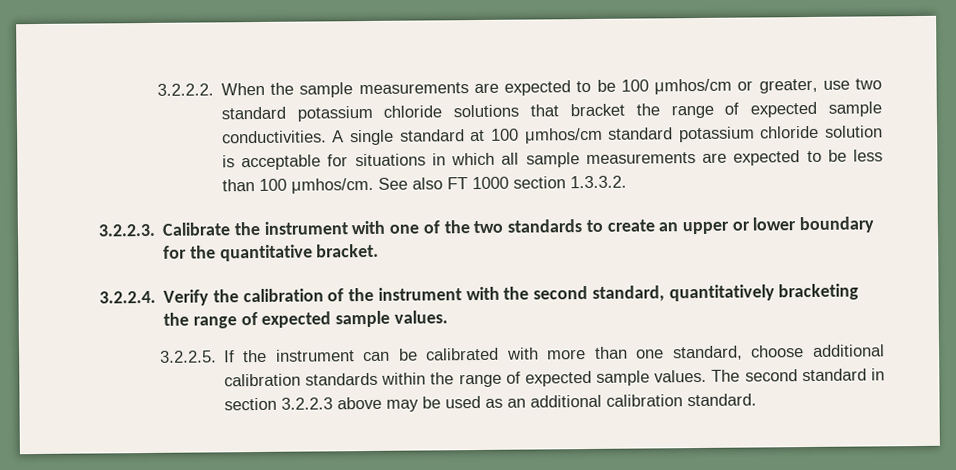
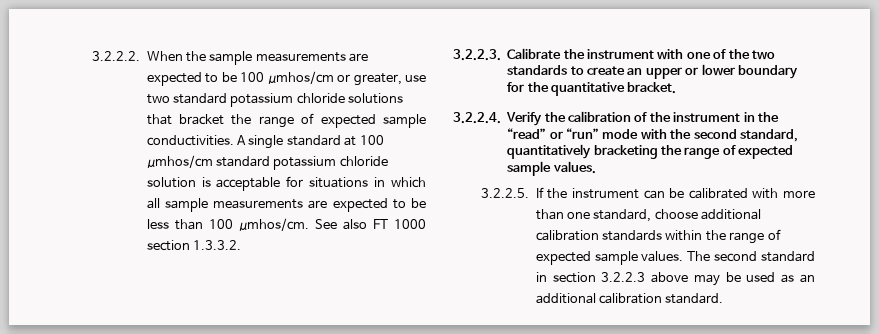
- 3.2.2.4. Verify the calibration of the instrument with the second standard, quantitatively bracketing the range of expected sample values.
+ 3.2.2.4. Verify the calibration of the instrument in the “read” or “run” mode with the second standard, quantitatively bracketing the range of expected sample values.

